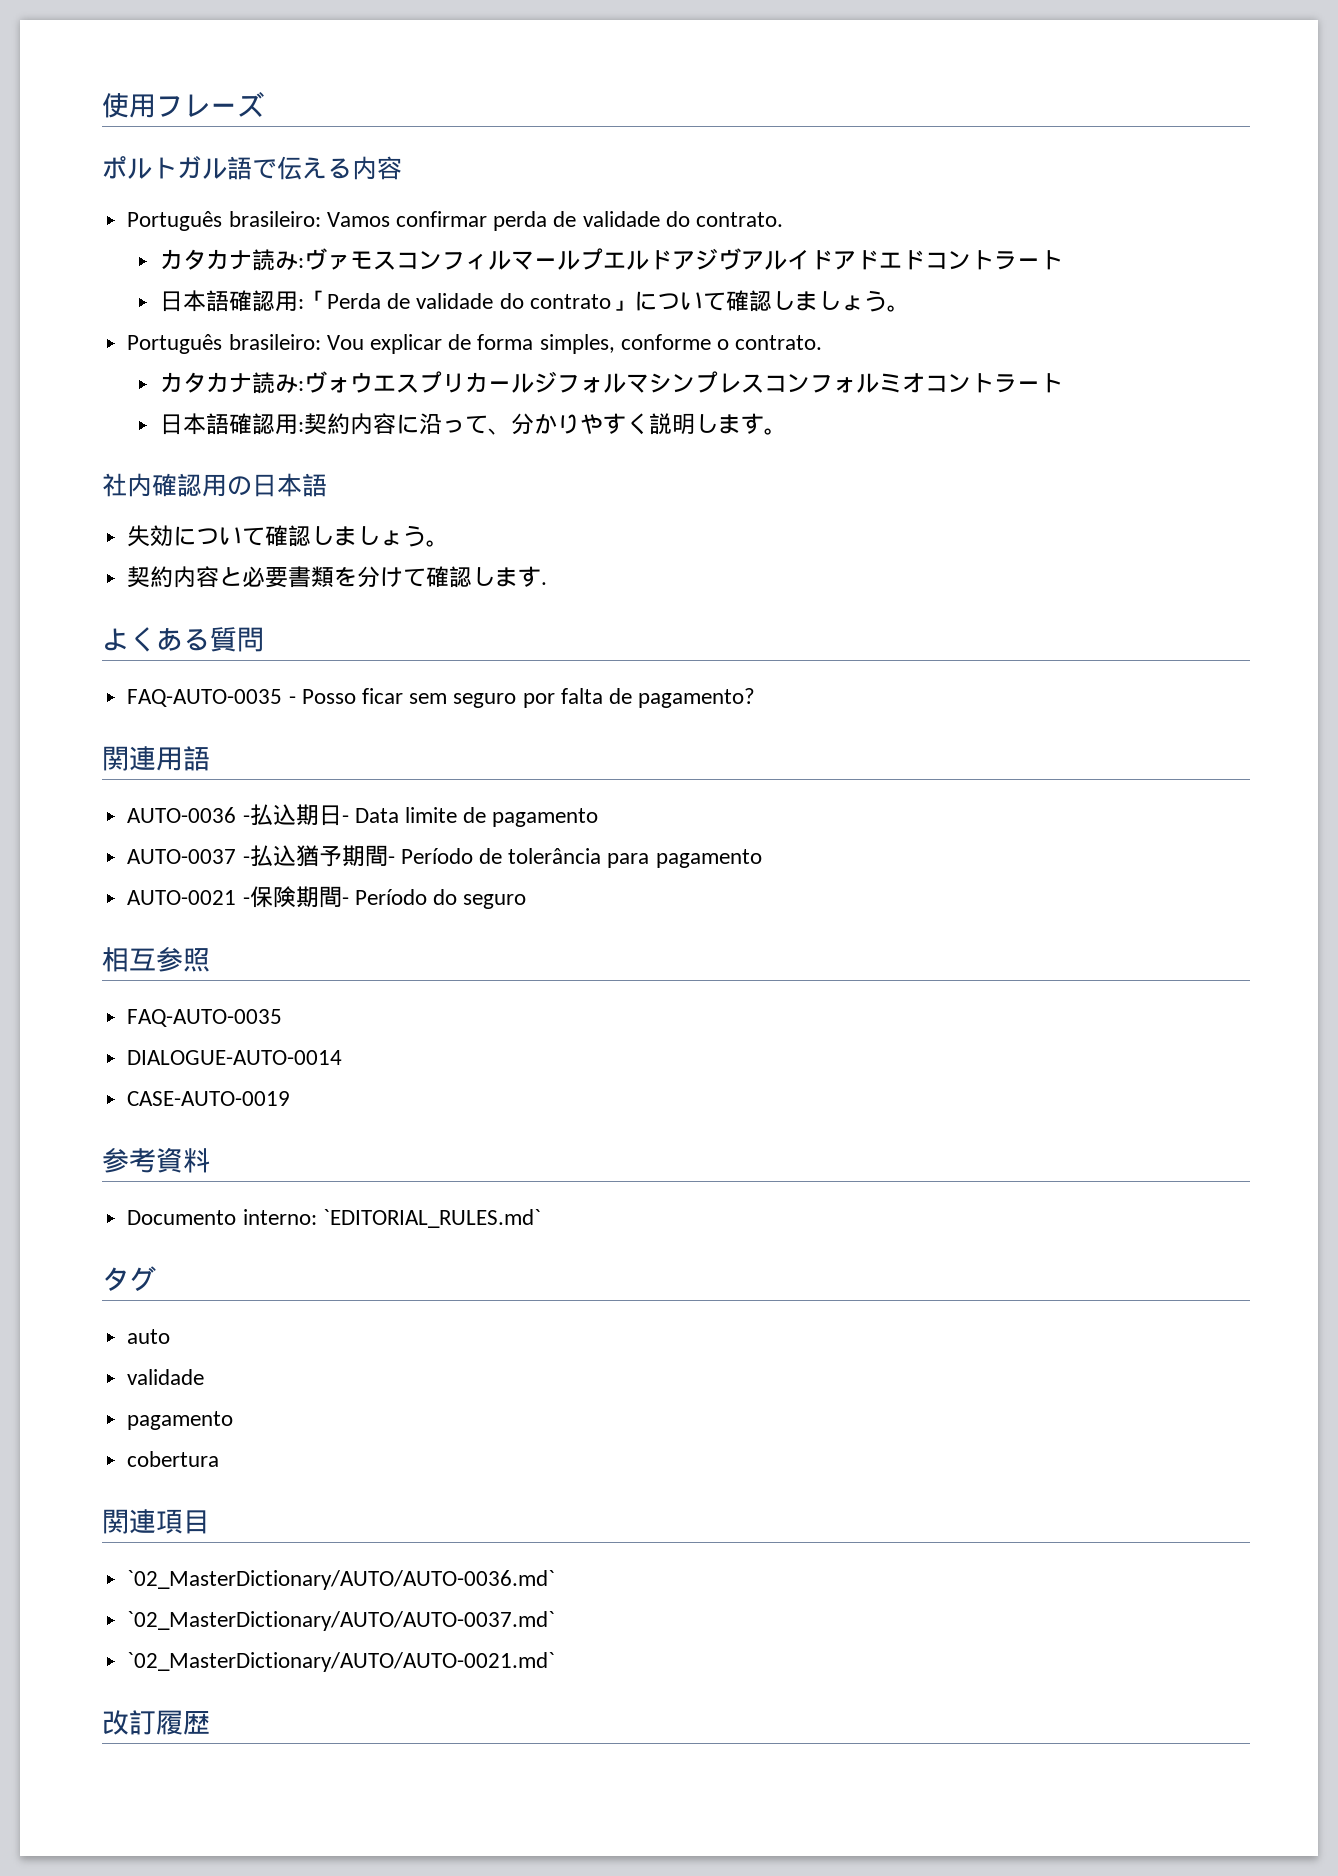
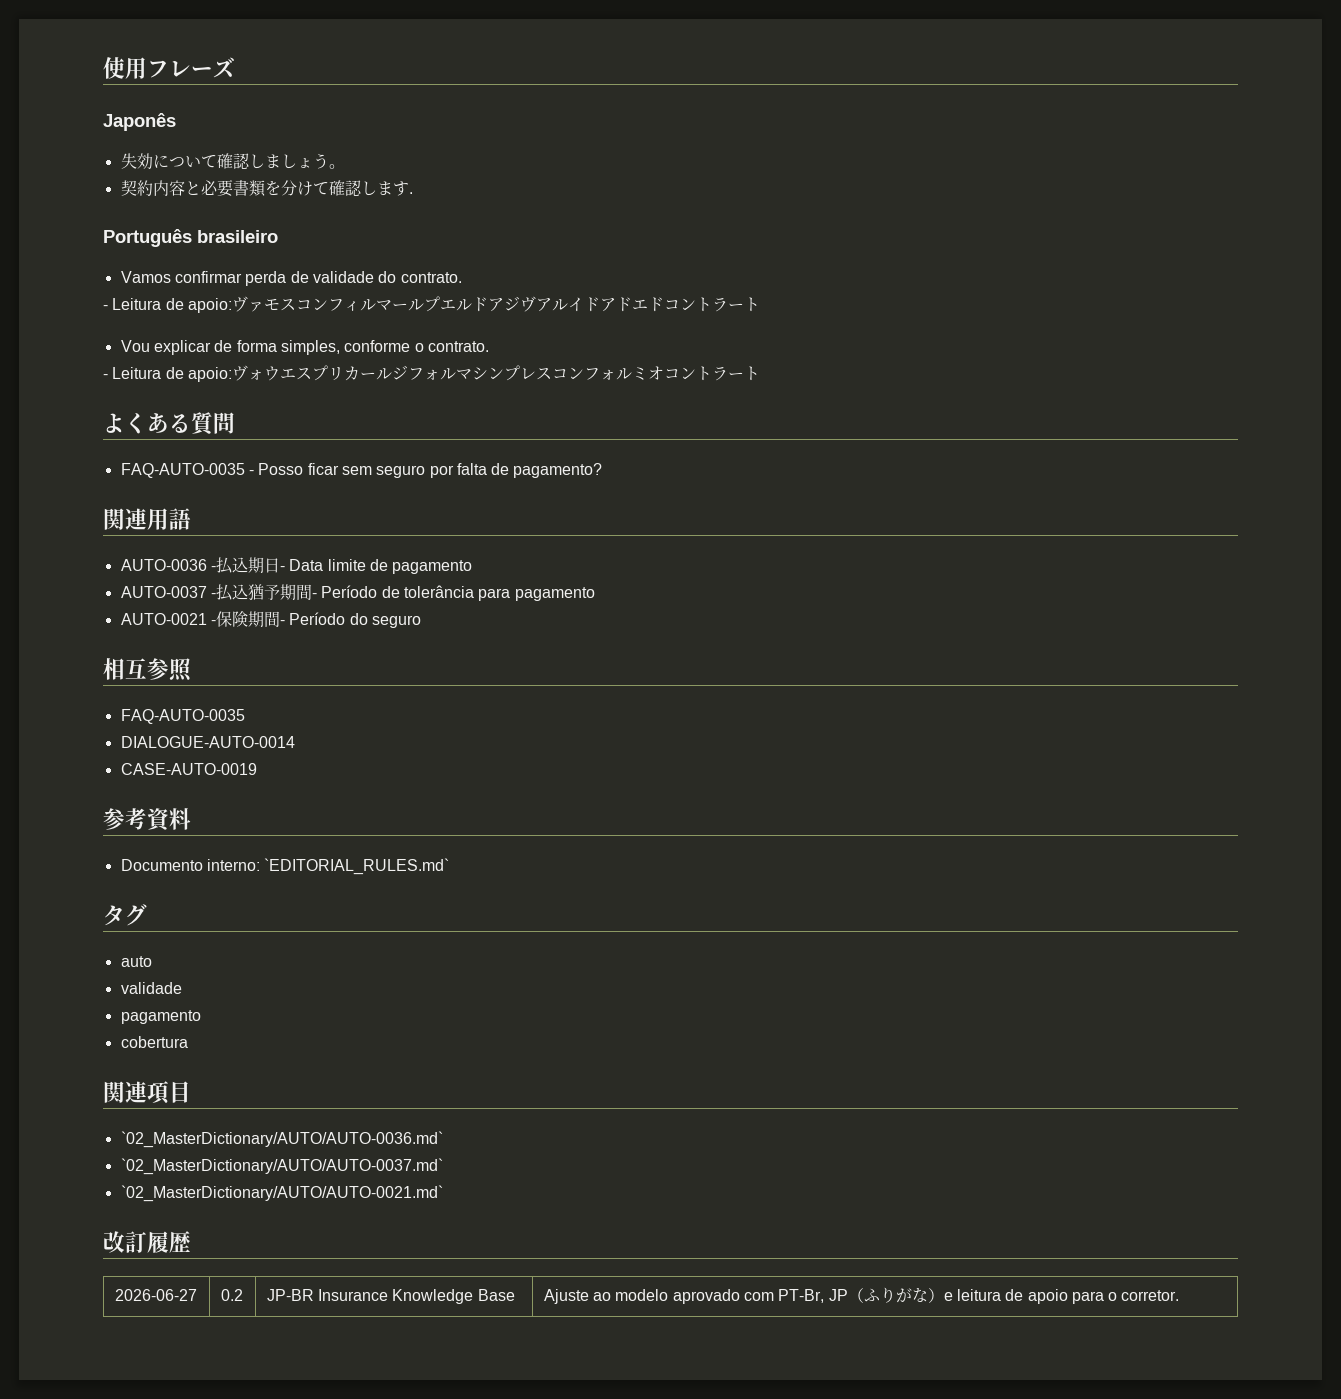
- ポルトガル語で伝える内容
- Português brasileiro: Vamos confirmar perda de validade do contrato.
- カタカナ読み:ヴァモスコンフィルマールプエルドアジヴアルイドアドエドコントラート
- 日本語確認用:「Perda de validade do contrato」について確認しましょう。
- Português brasileiro: Vou explicar de forma simples, conforme o contrato.
- カタカナ読み:ヴォウエスプリカールジフォルマシンプレスコンフォルミオコントラート
- 日本語確認用:契約内容に沿って、分かりやすく説明します。
- 社内確認用の日本語
+ Japonês
+ Português brasileiro
+ Vamos confirmar perda de validade do contrato.
+ - Leitura de apoio:ヴァモスコンフィルマールプエルドアジヴアルイドアドエドコントラート
+ Vou explicar de forma simples, conforme o contrato.
+ - Leitura de apoio:ヴォウエスプリカールジフォルマシンプレスコンフォルミオコントラート
+ 2026-06-27 | 0.2 | JP-BR Insurance Knowledge Base | Ajuste ao modelo aprovado com PT-Br, JP（ふりがな）e leitura de apoio para o corretor.

